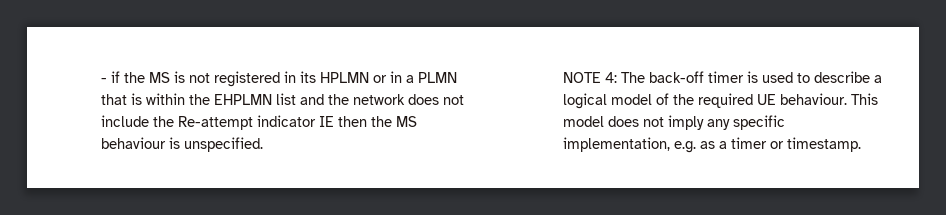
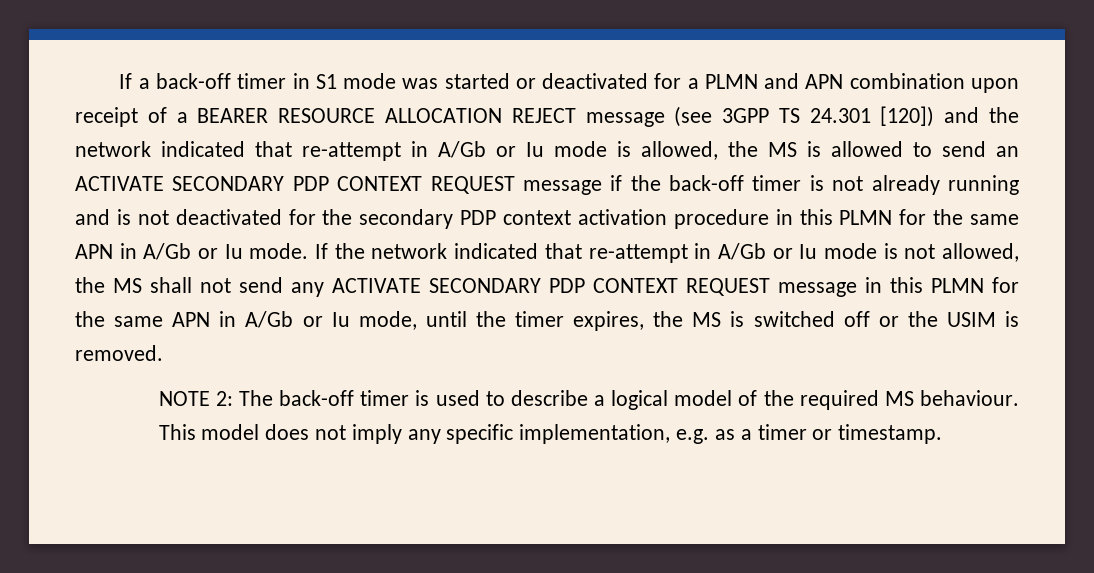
- - if the MS is not registered in its HPLMN or in a PLMN that is within the EHPLMN list and the network does not include the Re-attempt indicator IE then the MS behaviour is unspecified.
+ If a back-off timer in S1 mode was started or deactivated for a PLMN and APN combination upon receipt of a BEARER RESOURCE ALLOCATION REJECT message (see 3GPP TS 24.301 [120]) and the network indicated that re-attempt in A/Gb or Iu mode is allowed, the MS is allowed to send an ACTIVATE SECONDARY PDP CONTEXT REQUEST message if the back-off timer is not already running and is not deactivated for the secondary PDP context activation procedure in this PLMN for the same APN in A/Gb or Iu mode. If the network indicated that re-attempt in A/Gb or Iu mode is not allowed, the MS shall not send any ACTIVATE SECONDARY PDP CONTEXT REQUEST message in this PLMN for the same APN in A/Gb or Iu mode, until the timer expires, the MS is switched off or the USIM is removed.
- NOTE 4: The back-off timer is used to describe a logical model of the required UE behaviour.
+ NOTE 2: The back-off timer is used to describe a logical model of the required MS behaviour.

